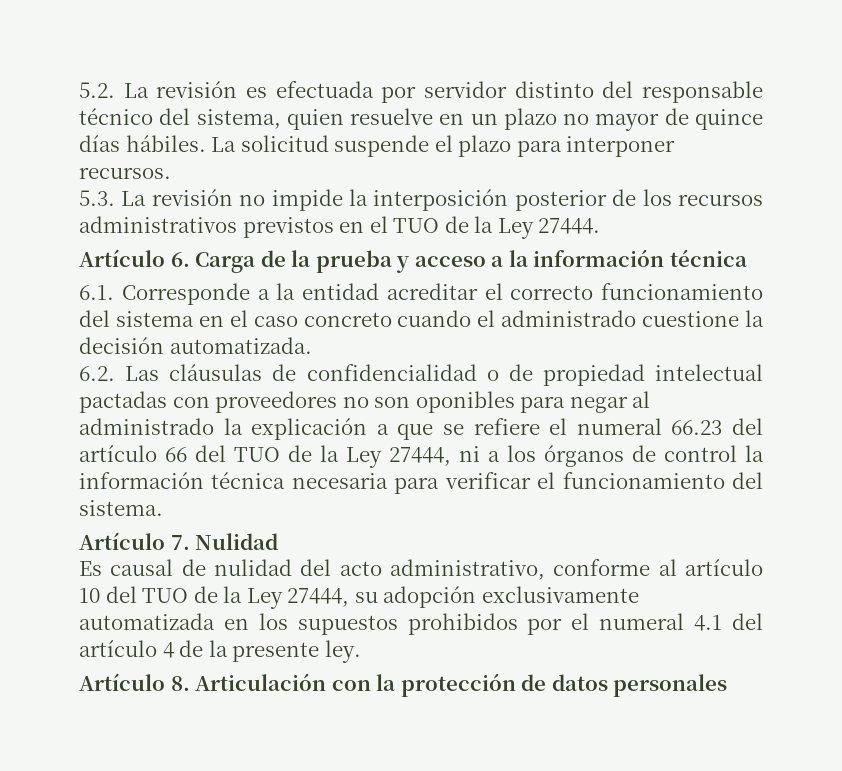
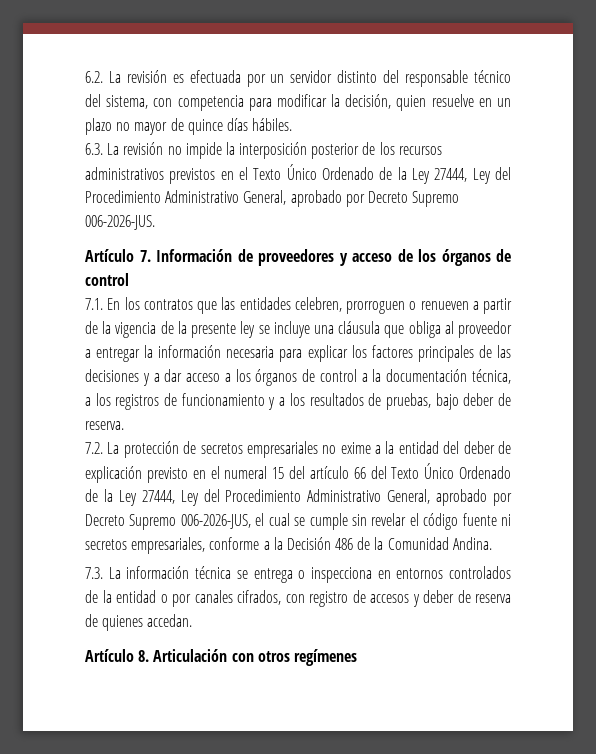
- 5.2. La revisión es efectuada por servidor distinto del responsable técnico del sistema, quien resuelve en un plazo no mayor de quince días hábiles. La solicitud suspende el plazo para interponer recursos.
- 5.3. La revisión no impide la interposición posterior de los recursos administrativos previstos en el TUO de la Ley 27444.
- Artículo 6. Carga de la prueba y acceso a la información técnica
- 6.1. Corresponde a la entidad acreditar el correcto funcionamiento del sistema en el caso concreto cuando el administrado cuestione la decisión automatizada.
- 6.2. Las cláusulas de confidencialidad o de propiedad intelectual pactadas con proveedores no son oponibles para negar al administrado la explicación a que se refiere el numeral 66.23 del artículo 66 del TUO de la Ley 27444, ni a los órganos de control la información técnica necesaria para verificar el funcionamiento del sistema.
- Artículo 7. Nulidad
- Es causal de nulidad del acto administrativo, conforme al artículo 10 del TUO de la Ley 27444, su adopción exclusivamente automatizada en los supuestos prohibidos por el numeral 4.1 del artículo 4 de la presente ley.
+ 6.2. La revisión es efectuada por un servidor distinto del responsable técnico del sistema, con competencia para modificar la decisión, quien resuelve en un plazo no mayor de quince días hábiles.
+ 6.3. La revisión no impide la interposición posterior de los recursos administrativos previstos en el Texto Único Ordenado de la Ley 27444, Ley del Procedimiento Administrativo General, aprobado por Decreto Supremo 006-2026-JUS.
+ Artículo 7. Información de proveedores y acceso de los órganos de control
+ 7.1. En los contratos que las entidades celebren, prorroguen o renueven a partir de la vigencia de la presente ley se incluye una cláusula que obliga al proveedor a entregar la información necesaria para explicar los factores principales de las decisiones y a dar acceso a los órganos de control a la documentación técnica, a los registros de funcionamiento y a los resultados de pruebas, bajo deber de reserva.
+ 7.2. La protección de secretos empresariales no exime a la entidad del deber de explicación previsto en el numeral 15 del artículo 66 del Texto Único Ordenado de la Ley 27444, Ley del Procedimiento Administrativo General, aprobado por Decreto Supremo 006-2026-JUS, el cual se cumple sin revelar el código fuente ni secretos empresariales, conforme a la Decisión 486 de la Comunidad Andina.
+ 7.3. La información técnica se entrega o inspecciona en entornos controlados de la entidad o por canales cifrados, con registro de accesos y deber de reserva de quienes accedan.
- Artículo 8. Articulación con la protección de datos personales
+ Artículo 8. Articulación con otros regímenes

